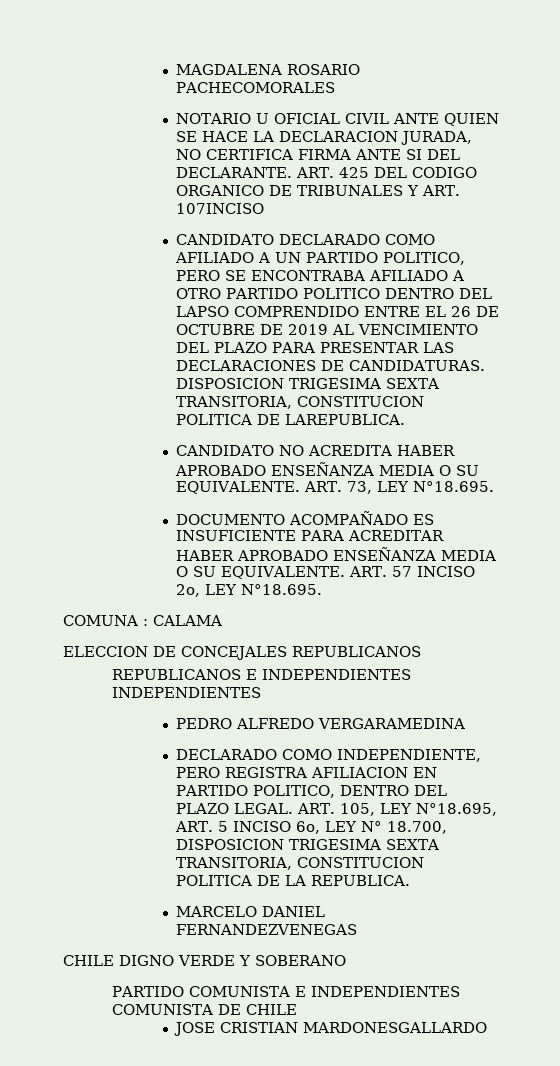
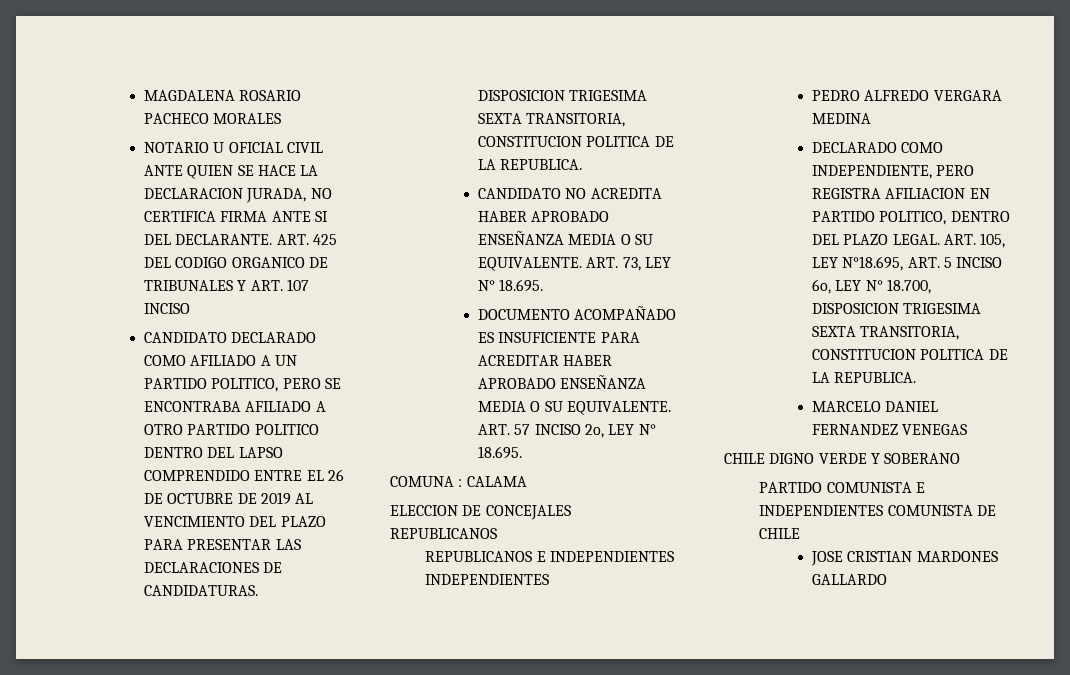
- MAGDALENA ROSARIO PACHECOMORALES
+ MAGDALENA ROSARIO PACHECO MORALES
- ART. 425 DEL CODIGO ORGANICO DE TRIBUNALES Y ART. 107INCISO
+ ART. 425 DEL CODIGO ORGANICO DE TRIBUNALES Y ART. 107 INCISO
- CANDIDATO DECLARADO COMO AFILIADO A UN PARTIDO POLITICO, PERO SE ENCONTRABA AFILIADO A OTRO PARTIDO POLITICO DENTRO DEL LAPSO COMPRENDIDO ENTRE EL 26 DE OCTUBRE DE 2019 AL VENCIMIENTO DEL PLAZO PARA PRESENTAR LAS DECLARACIONES DE CANDIDATURAS. DISPOSICION TRIGESIMA SEXTA TRANSITORIA, CONSTITUCION POLITICA DE LAREPUBLICA.
+ CANDIDATO DECLARADO COMO AFILIADO A UN PARTIDO POLITICO, PERO SE ENCONTRABA AFILIADO A OTRO PARTIDO POLITICO DENTRO DEL LAPSO COMPRENDIDO ENTRE EL 26 DE OCTUBRE DE 2019 AL VENCIMIENTO DEL PLAZO PARA PRESENTAR LAS DECLARACIONES DE CANDIDATURAS. DISPOSICION TRIGESIMA SEXTA TRANSITORIA, CONSTITUCION POLITICA DE LA REPUBLICA.
- ART. 73, LEY N°18.695.
+ ART. 73, LEY N° 18.695.
- ART. 57 INCISO 2o, LEY N°18.695.
+ ART. 57 INCISO 2o, LEY N° 18.695.
- PEDRO ALFREDO VERGARAMEDINA
+ PEDRO ALFREDO VERGARA MEDINA
- MARCELO DANIEL FERNANDEZVENEGAS
+ MARCELO DANIEL FERNANDEZ VENEGAS
- JOSE CRISTIAN MARDONESGALLARDO
+ JOSE CRISTIAN MARDONES GALLARDO

